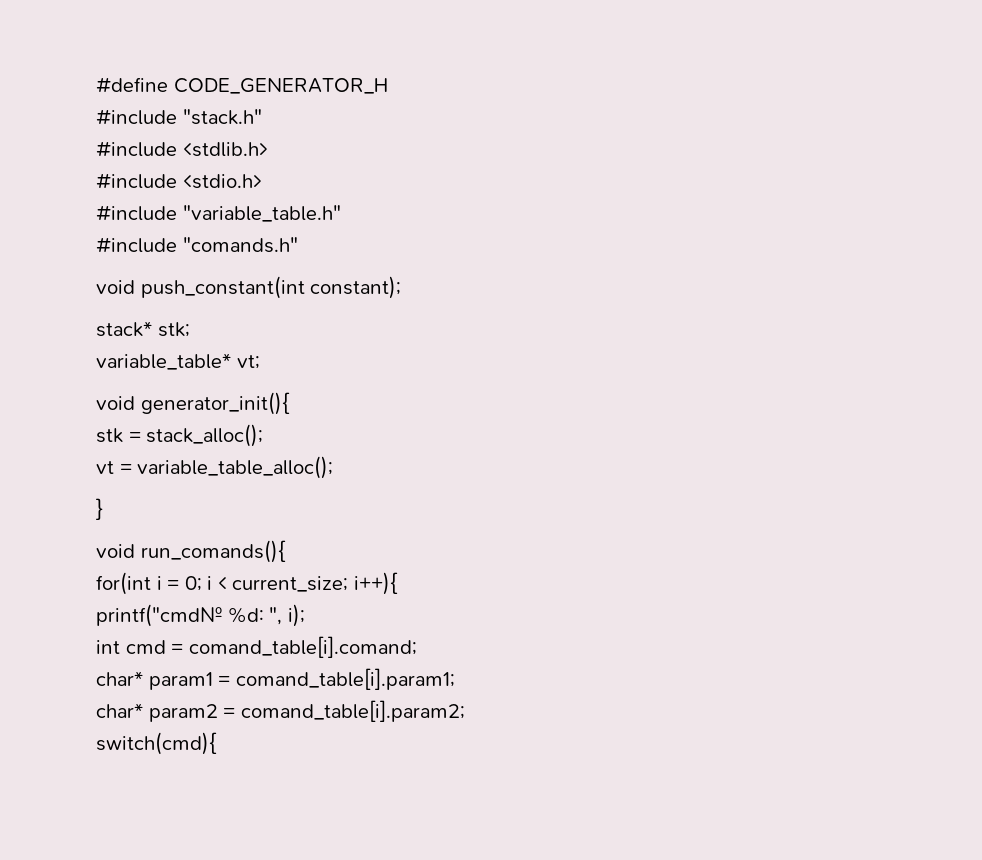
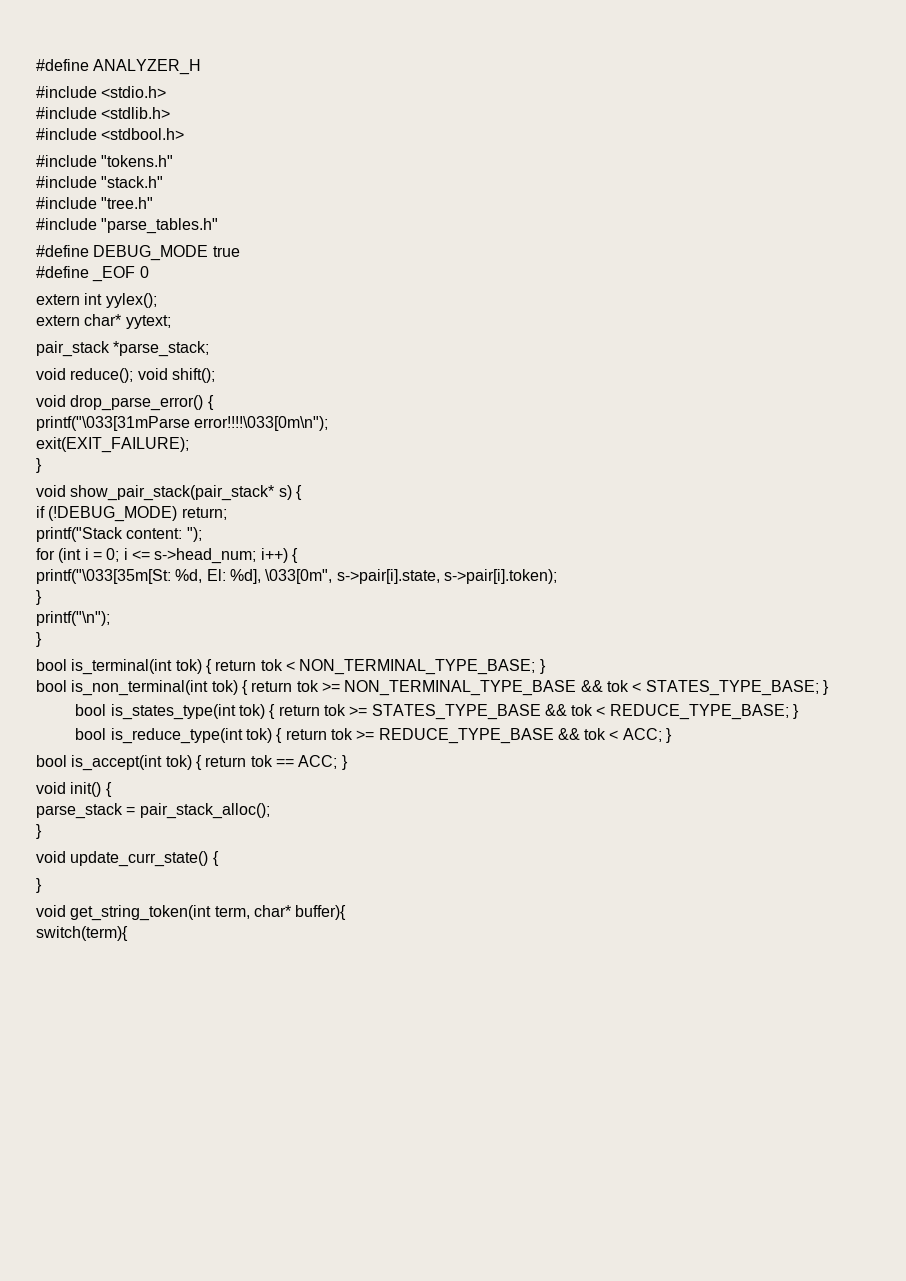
- #define CODE_GENERATOR_H
+ #define ANALYZER_H
+ #include <stdio.h>
+ #include <stdlib.h>
+ #include <stdbool.h>
+ #include "tokens.h"
- #include <stdlib.h>
- #include <stdio.h>
- #include "variable_table.h"
- #include "comands.h"
- void push_constant(int constant);
- stack* stk;
- variable_table* vt;
- void generator_init(){
- stk = stack_alloc();
- vt = variable_table_alloc();
+ #include "tree.h"
+ #include "parse_tables.h"
+ #define DEBUG_MODE true
+ #define _EOF 0
+ extern int yylex();
+ extern char* yytext;
+ pair_stack *parse_stack;
+ void reduce(); void shift();
+ void drop_parse_error() {
+ printf("\033[31mParse error!!!!\033[0m\n");
+ exit(EXIT_FAILURE);
  }
- void run_comands(){
- for(int i = 0; i < current_size; i++){
- printf("cmd№ %d: ", i);
- int cmd = comand_table[i].comand;
- char* param1 = comand_table[i].param1;
- char* param2 = comand_table[i].param2;
- switch(cmd){
+ void show_pair_stack(pair_stack* s) {
+ if (!DEBUG_MODE) return;
+ printf("Stack content: ");
+ for (int i = 0; i <= s->head_num; i++) {
+ printf("\033[35m[St: %d, El: %d], \033[0m", s->pair[i].state, s->pair[i].token);
+ }
+ printf("\n");
+ }
+ bool is_terminal(int tok) { return tok < NON_TERMINAL_TYPE_BASE; }
+ bool is_non_terminal(int tok) { return tok >= NON_TERMINAL_TYPE_BASE && tok < STATES_TYPE_BASE; }
+ bool is_states_type(int tok) { return tok >= STATES_TYPE_BASE && tok < REDUCE_TYPE_BASE; }
+ bool is_reduce_type(int tok) { return tok >= REDUCE_TYPE_BASE && tok < ACC; }
+ bool is_accept(int tok) { return tok == ACC; }
+ void init() {
+ parse_stack = pair_stack_alloc();
+ }
+ void update_curr_state() {
+ }
+ void get_string_token(int term, char* buffer){
+ switch(term){

